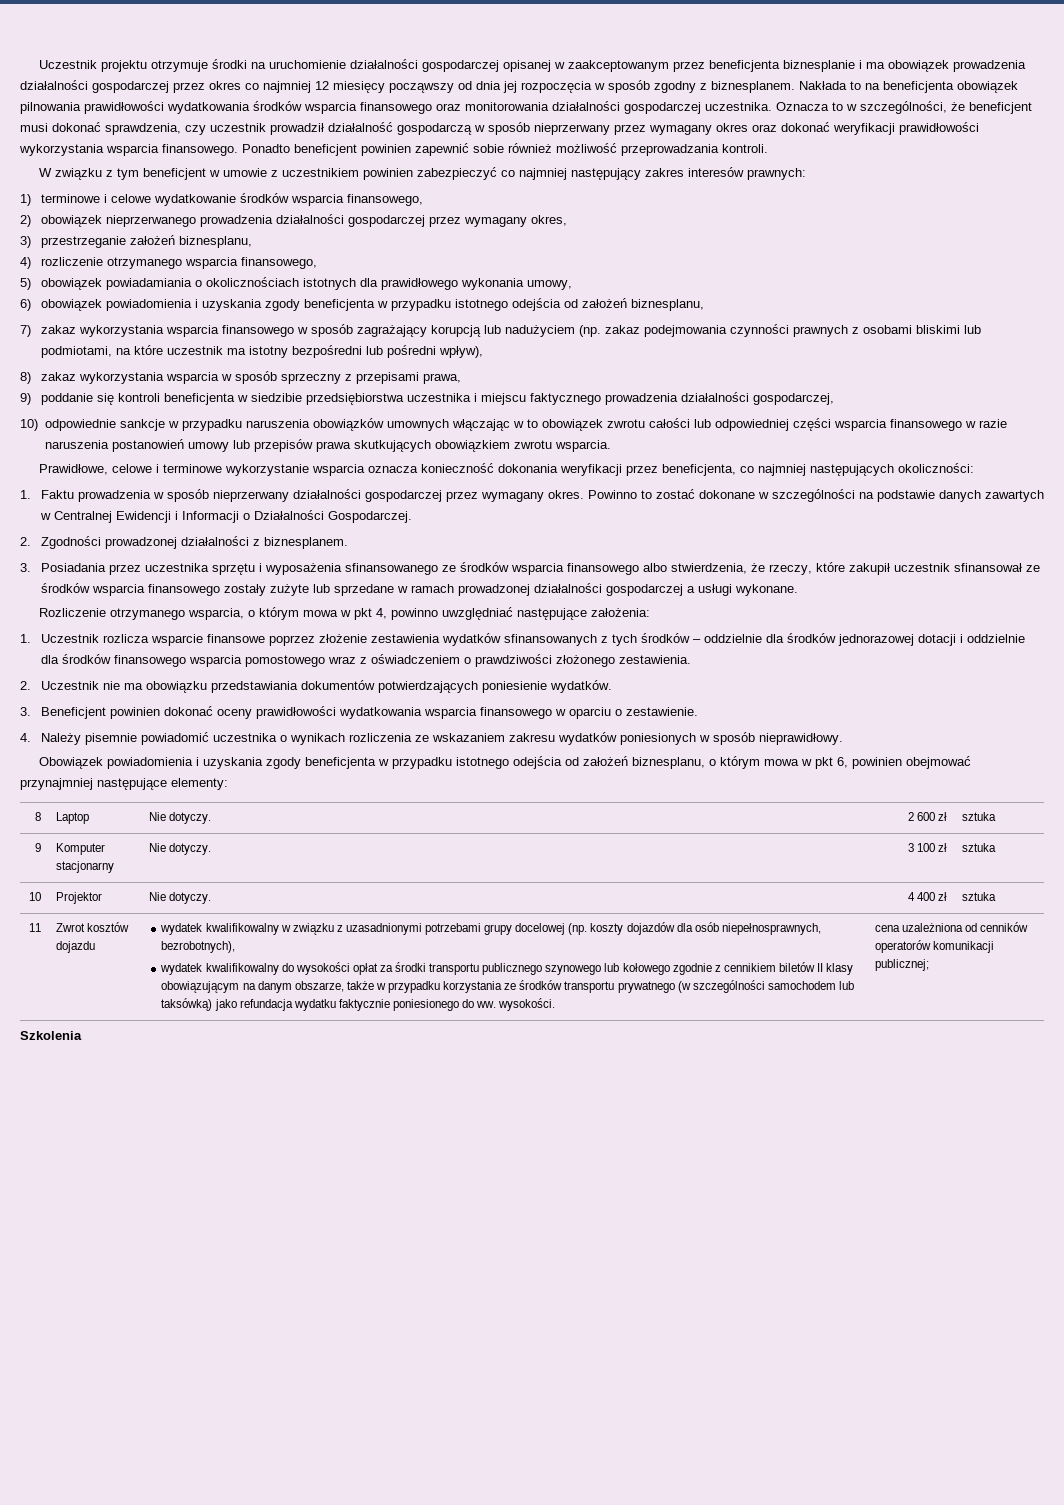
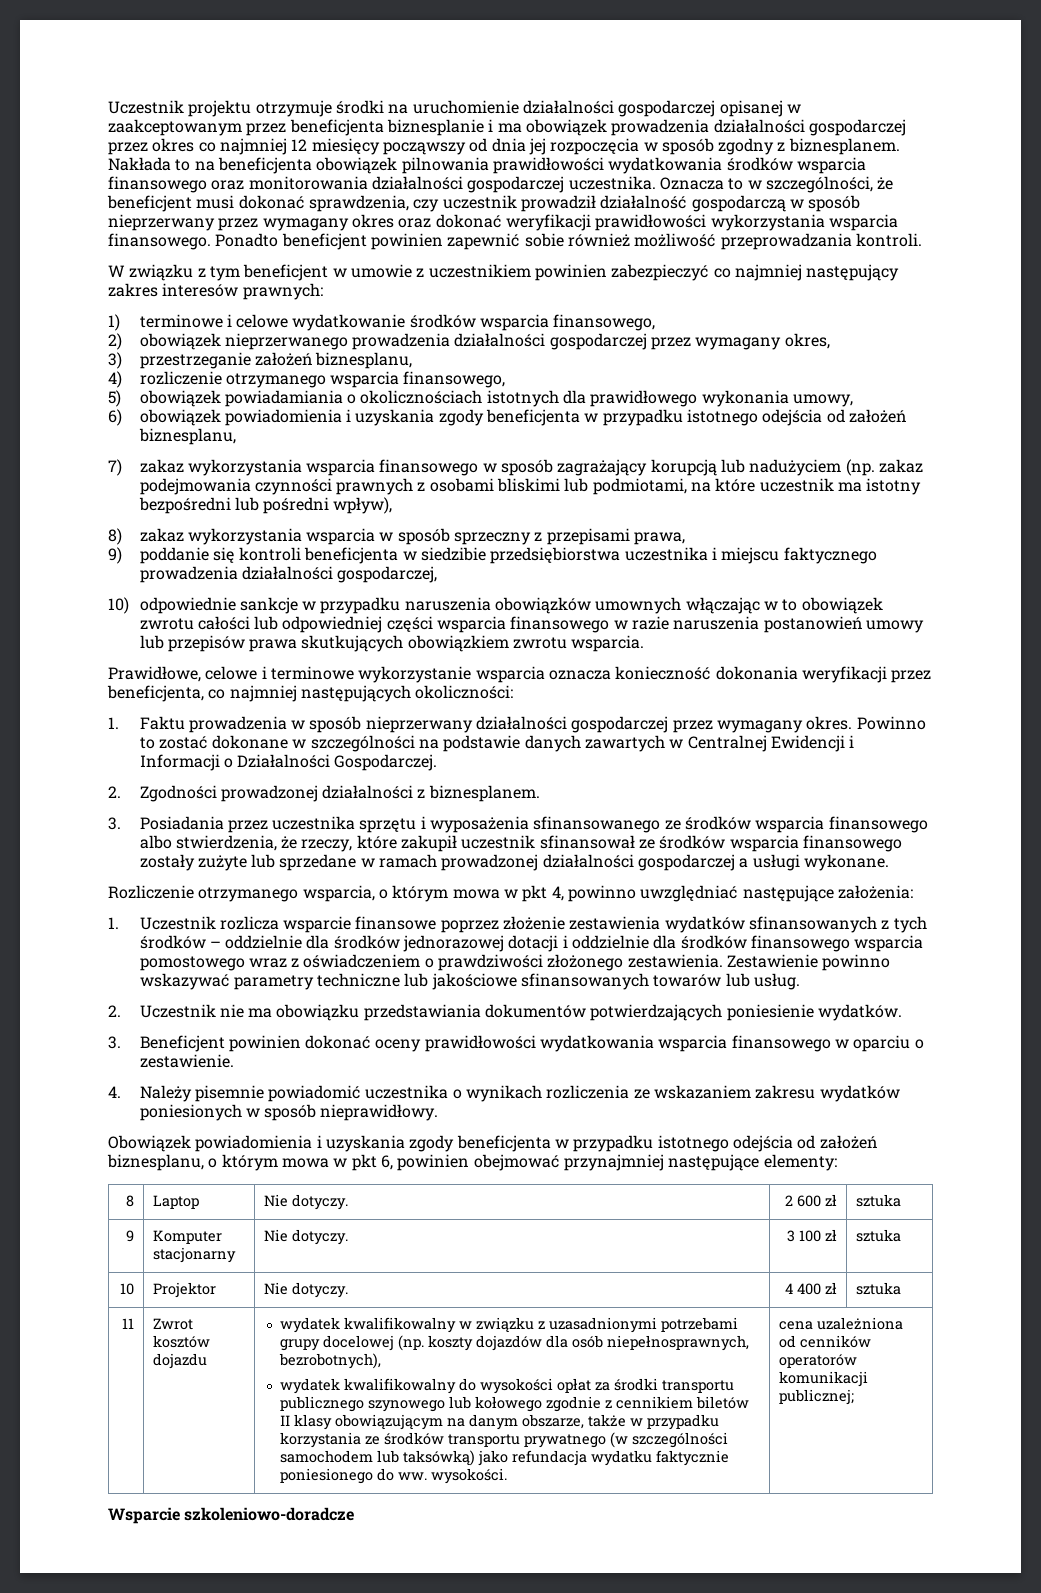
+ Zestawienie powinno wskazywać parametry techniczne lub jakościowe sfinansowanych towarów lub usług.
- Szkolenia
+ Wsparcie szkoleniowo-doradcze

